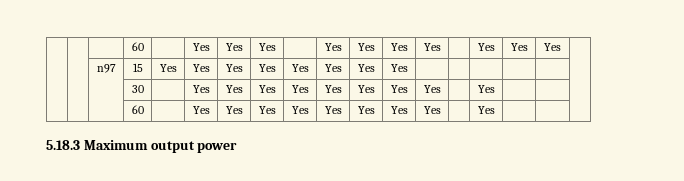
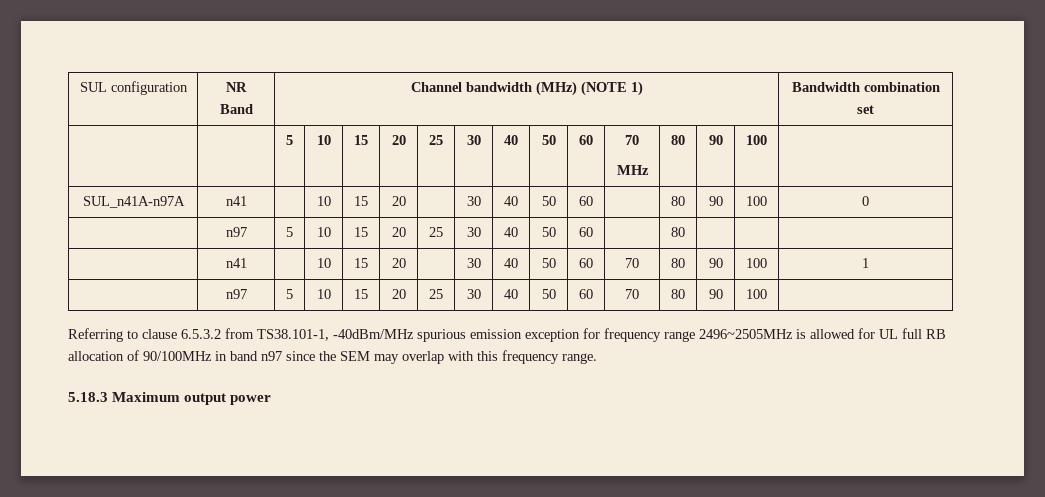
- | | | 60 | | Yes | Yes | Yes | | Yes | Yes | Yes | Yes | | Yes | Yes | Yes |
- | | n97 | 15 | Yes | Yes | Yes | Yes | Yes | Yes | Yes | Yes | | | | | |
- | | | 30 | | Yes | Yes | Yes | Yes | Yes | Yes | Yes | Yes | | Yes | | |
- | | | 60 | | Yes | Yes | Yes | Yes | Yes | Yes | Yes | Yes | | Yes | | |
+ SUL configuration | NR Band | Channel bandwidth (MHz) (NOTE 1) | Bandwidth combination set
+ | | 5 | 10 | 15 | 20 | 25 | 30 | 40 | 50 | 60 | 70
+ MHz | 80 | 90 | 100 |
+ SUL_n41A-n97A | n41 | | 10 | 15 | 20 | | 30 | 40 | 50 | 60 | | 80 | 90 | 100 | 0
+ | n97 | 5 | 10 | 15 | 20 | 25 | 30 | 40 | 50 | 60 | | 80 | | |
+ | n41 | | 10 | 15 | 20 | | 30 | 40 | 50 | 60 | 70 | 80 | 90 | 100 | 1
+ | n97 | 5 | 10 | 15 | 20 | 25 | 30 | 40 | 50 | 60 | 70 | 80 | 90 | 100 |
+ Referring to clause 6.5.3.2 from TS38.101-1, -40dBm/MHz spurious emission exception for frequency range 2496~2505MHz is allowed for UL full RB allocation of 90/100MHz in band n97 since the SEM may overlap with this frequency range.

